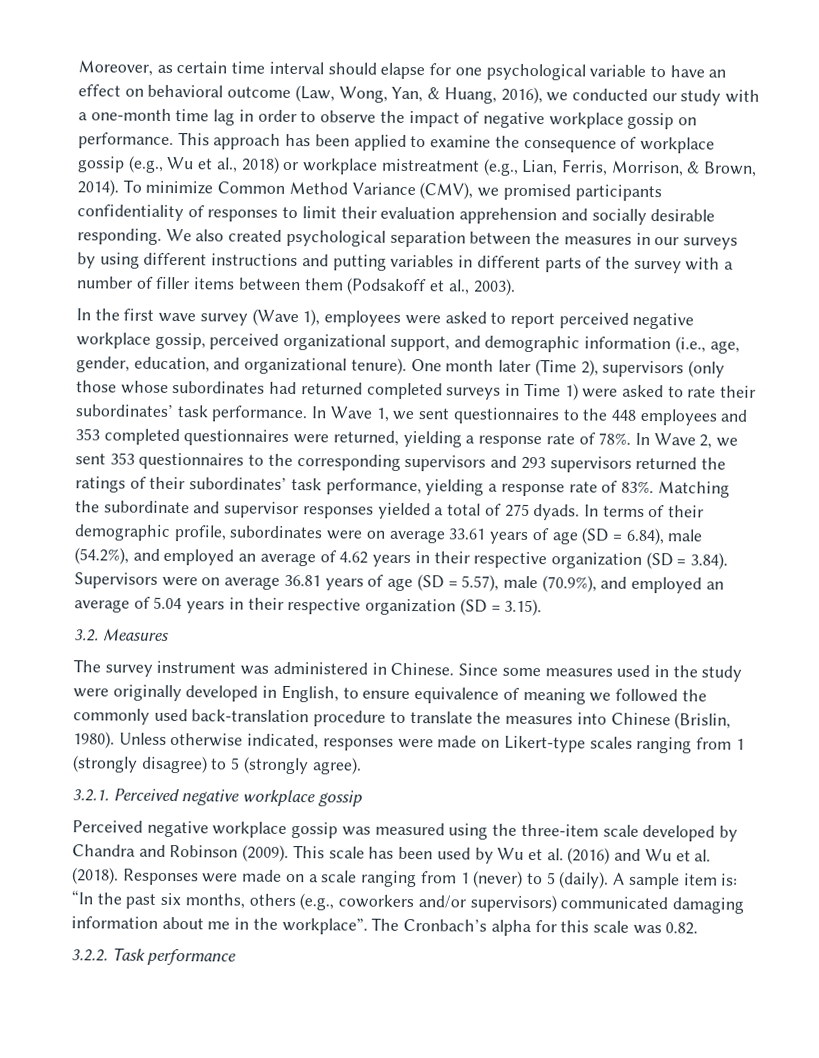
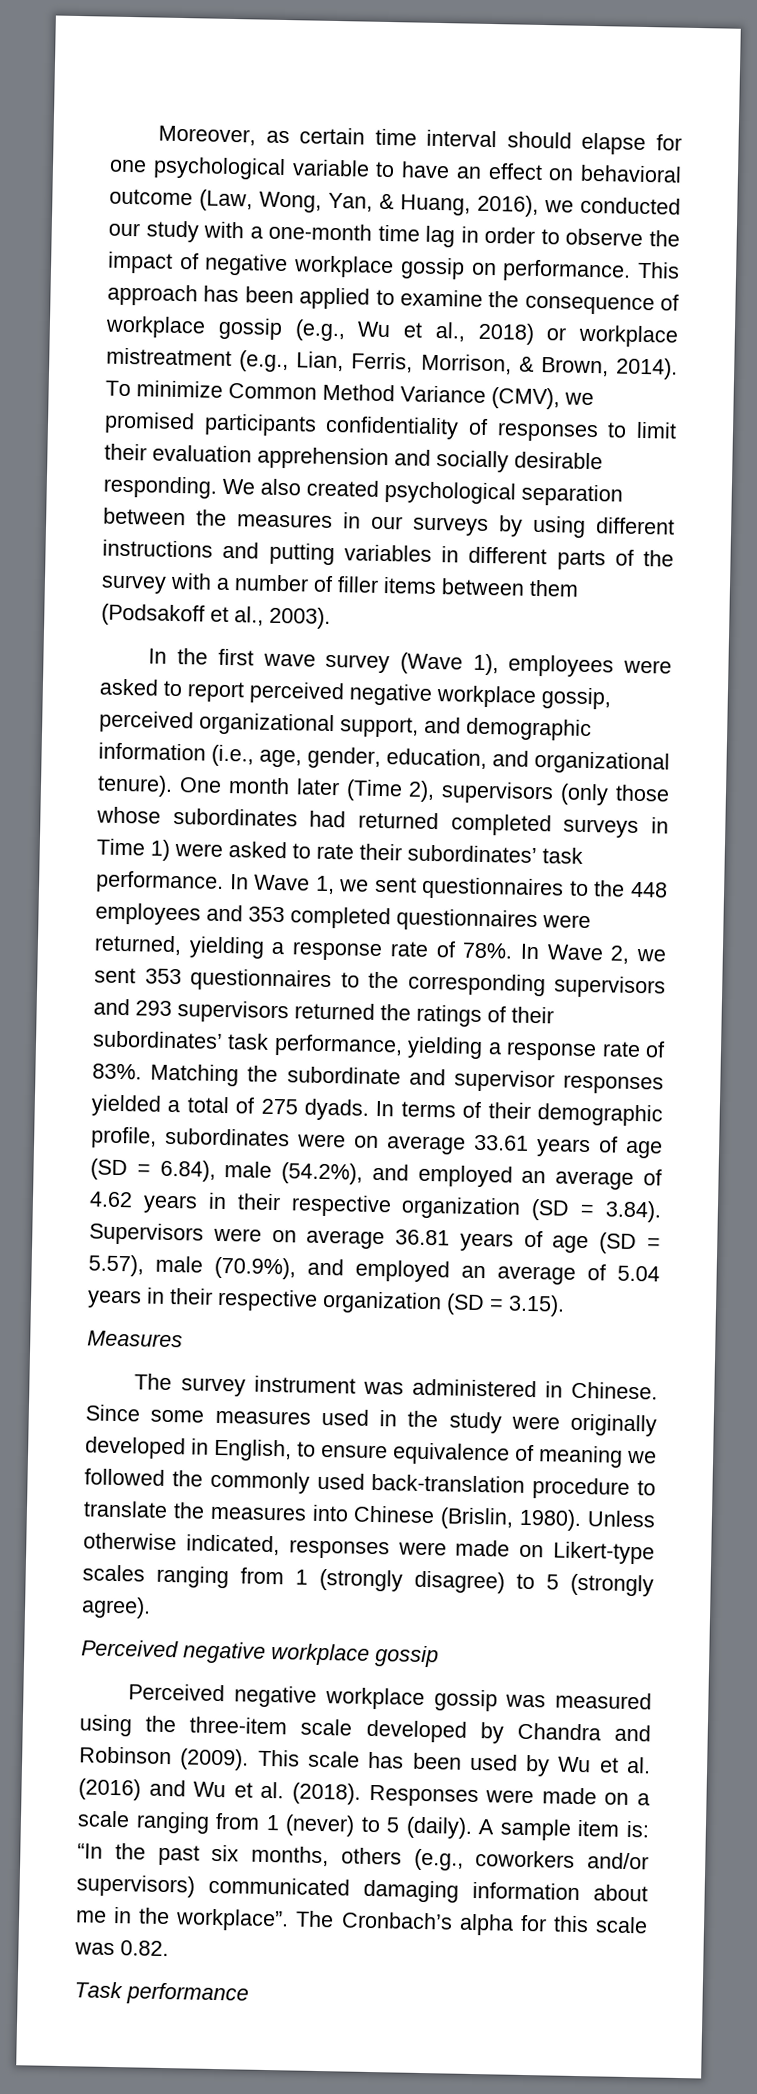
- 3.2. Measures
+ Measures
  Unless otherwise indicated, responses were made on Likert-type scales ranging from 1 (strongly disagree) to 5 (strongly agree).
- 3.2.1. Perceived negative workplace gossip
+ Perceived negative workplace gossip
- 3.2.2. Task performance
+ Task performance

